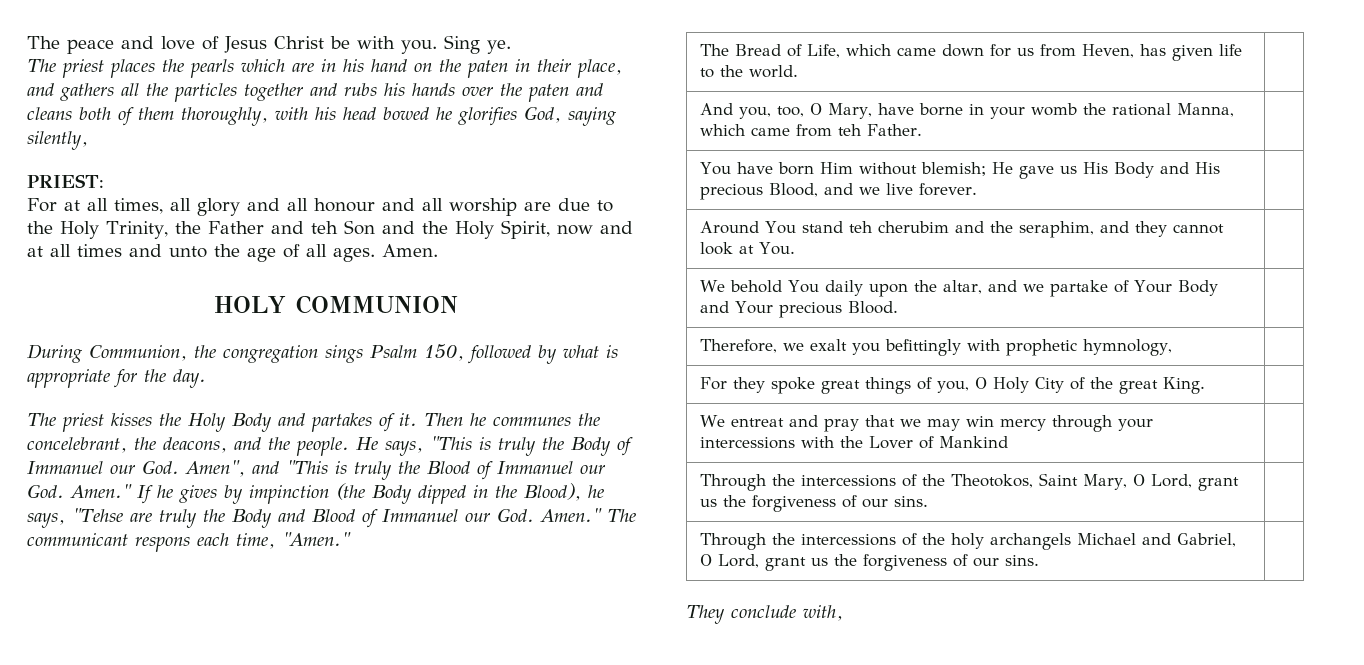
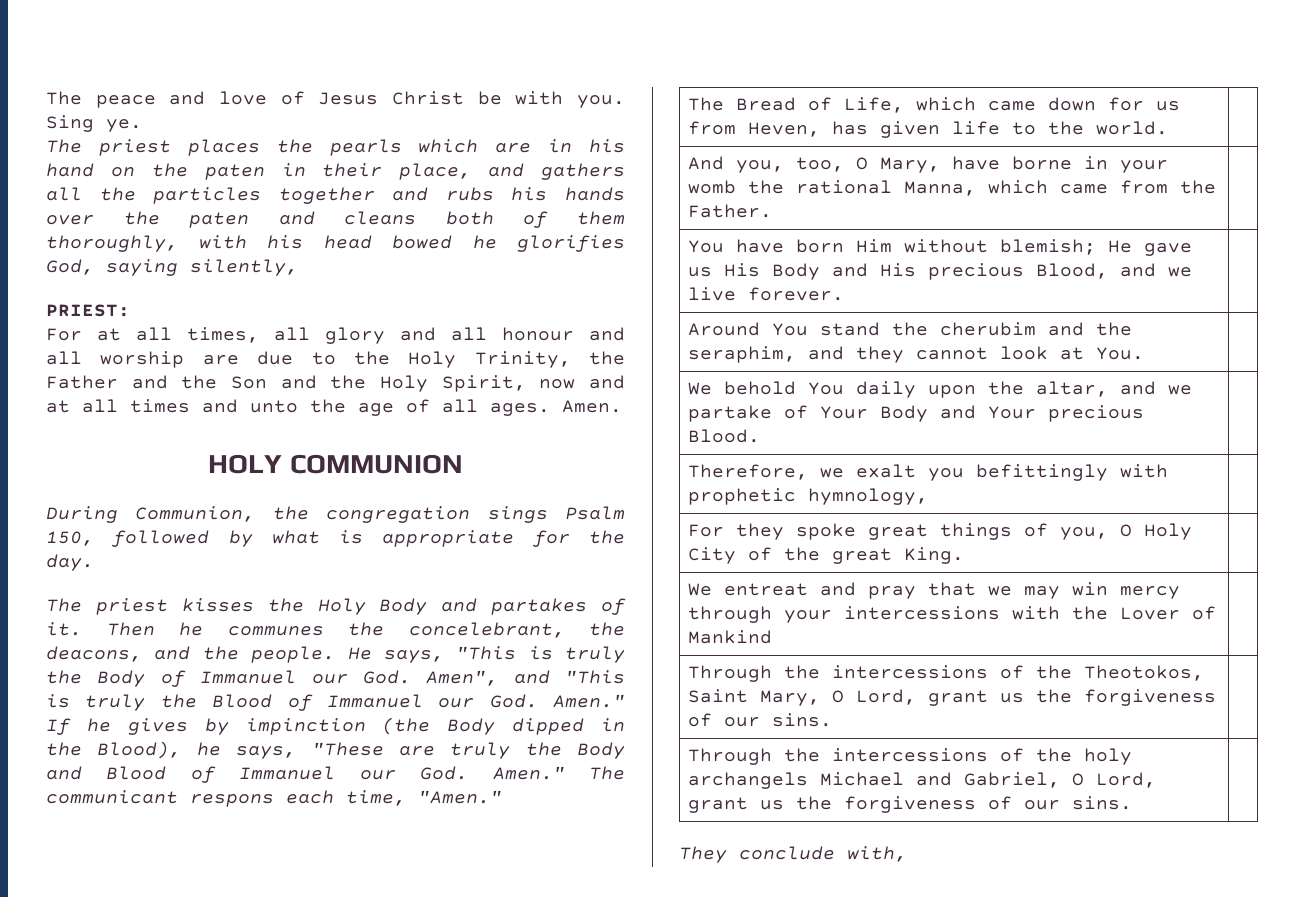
- For at all times, all glory and all honour and all worship are due to the Holy Trinity, the Father and teh Son and the Holy Spirit, now and at all times and unto the age of all ages.
+ For at all times, all glory and all honour and all worship are due to the Holy Trinity, the Father and the Son and the Holy Spirit, now and at all times and unto the age of all ages.
- If he gives by impinction (the Body dipped in the Blood), he says, "Tehse are truly the Body and Blood of Immanuel our God. Amen."
+ If he gives by impinction (the Body dipped in the Blood), he says, "These are truly the Body and Blood of Immanuel our God. Amen."
- And you, too, O Mary, have borne in your womb the rational Manna, which came from teh Father. |
+ And you, too, O Mary, have borne in your womb the rational Manna, which came from the Father. |
- Around You stand teh cherubim and the seraphim, and they cannot look at You. |
+ Around You stand the cherubim and the seraphim, and they cannot look at You. |

